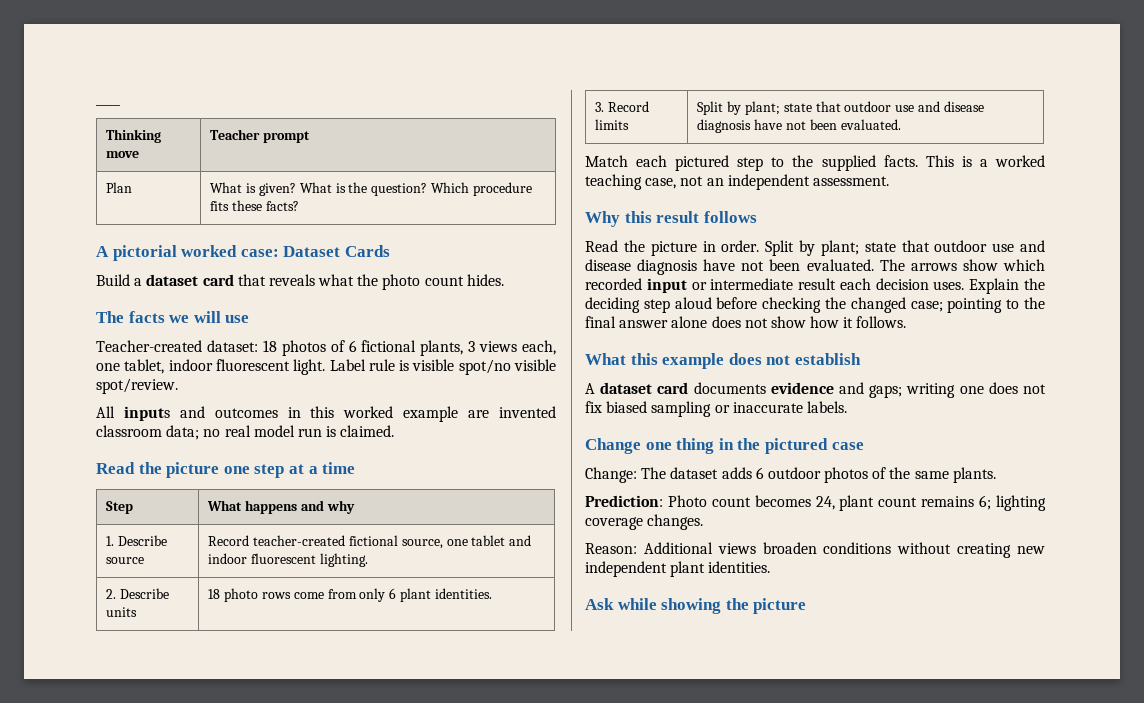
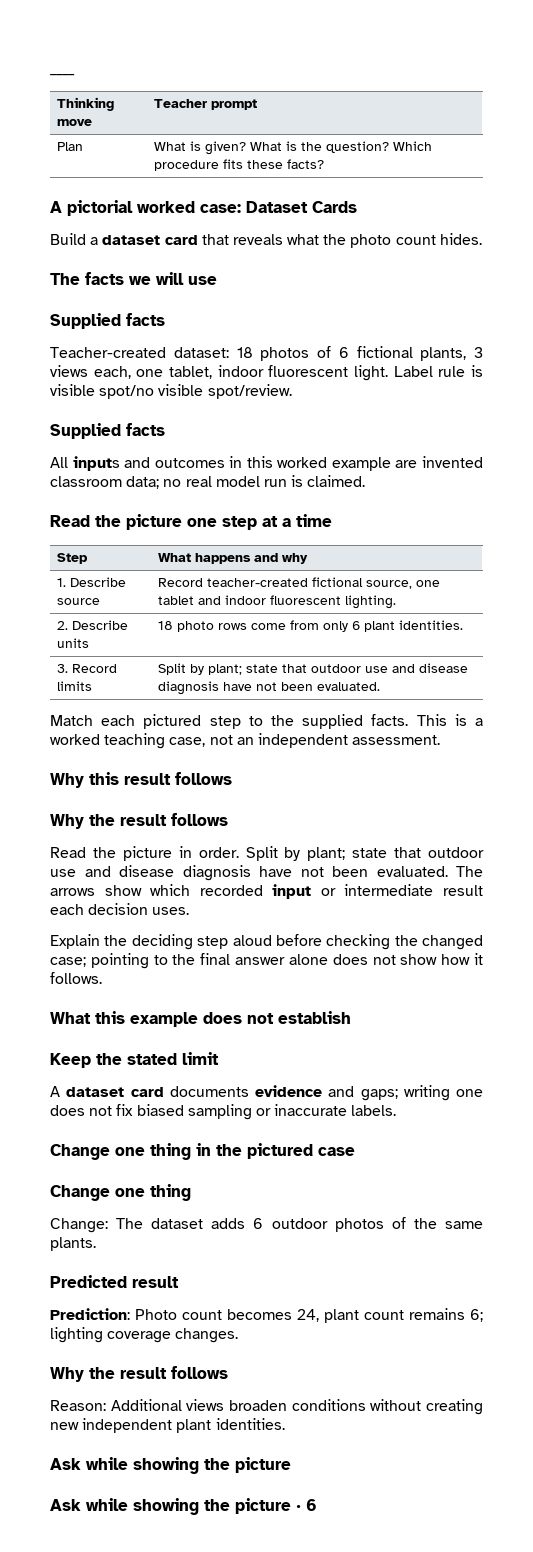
  The facts we will use
+ Supplied facts
  Label rule is visible spot/no visible spot/review.
+ Supplied facts
  Why this result follows
+ Why the result follows
- The arrows show which recorded input or intermediate result each decision uses. Explain the deciding step aloud before checking the changed case; pointing to the final answer alone does not show how it follows.
+ The arrows show which recorded input or intermediate result each decision uses.
+ Explain the deciding step aloud before checking the changed case; pointing to the final answer alone does not show how it follows.
+ Keep the stated limit
  Change one thing in the pictured case
+ Change one thing
+ Predicted result
  Prediction: Photo count becomes 24, plant count remains 6; lighting coverage changes.
+ Why the result follows
+ Ask while showing the picture · 6

